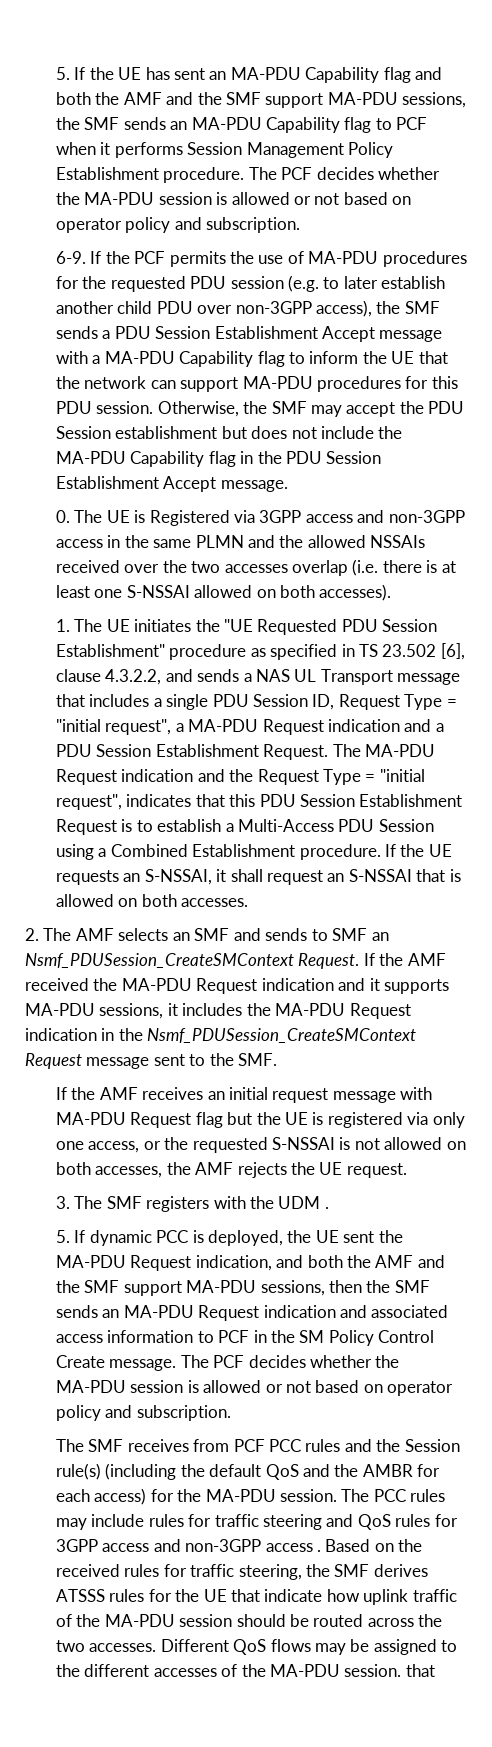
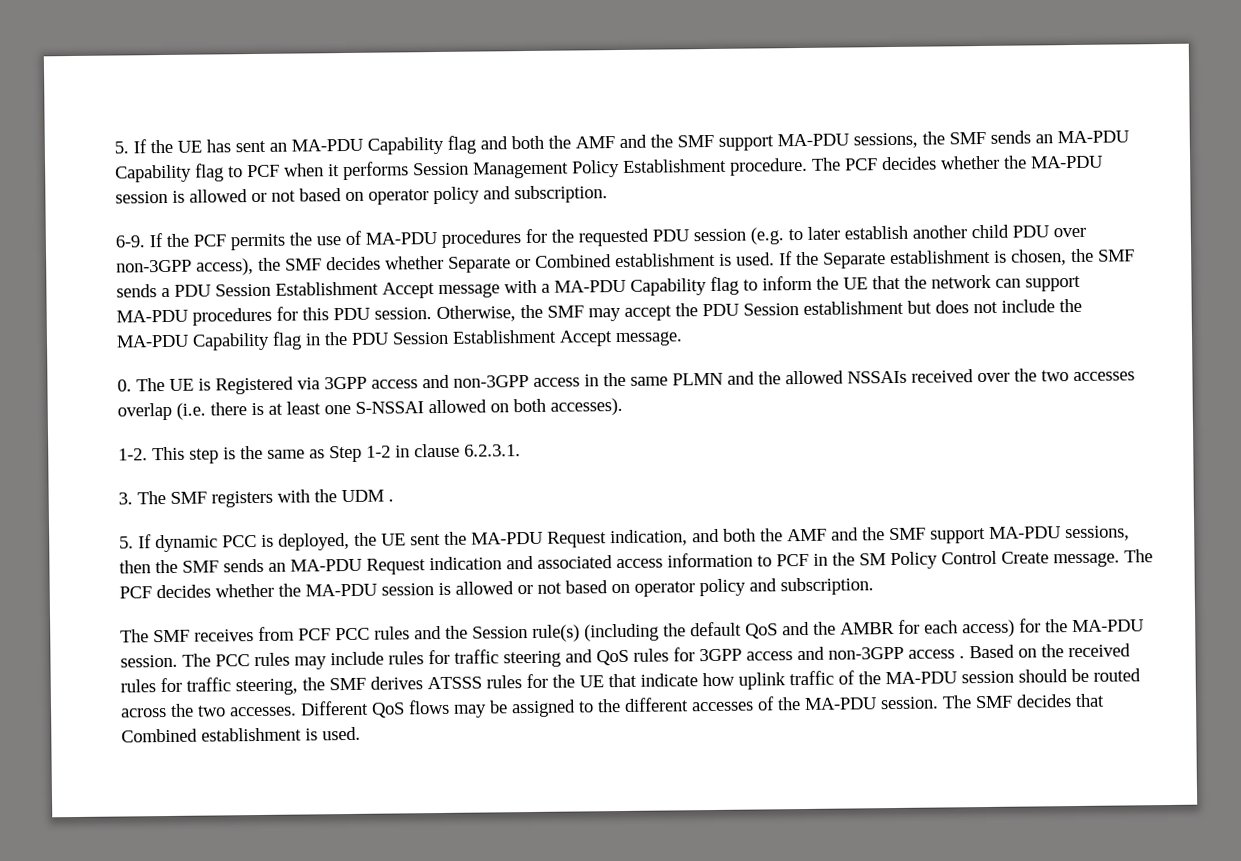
- If the PCF permits the use of MA-PDU procedures for the requested PDU session (e.g. to later establish another child PDU over non-3GPP access), the SMF sends a PDU Session Establishment Accept message with a MA-PDU Capability flag to inform the UE that the network can support MA-PDU procedures for this PDU session.
+ If the PCF permits the use of MA-PDU procedures for the requested PDU session (e.g. to later establish another child PDU over non-3GPP access), the SMF decides whether Separate or Combined establishment is used. If the Separate establishment is chosen, the SMF sends a PDU Session Establishment Accept message with a MA-PDU Capability flag to inform the UE that the network can support MA-PDU procedures for this PDU session.
- 1. The UE initiates the "UE Requested PDU Session Establishment" procedure as specified in TS 23.502 [6], clause 4.3.2.2, and sends a NAS UL Transport message that includes a single PDU Session ID, Request Type = "initial request", a MA-PDU Request indication and a PDU Session Establishment Request. The MA-PDU Request indication and the Request Type = "initial request", indicates that this PDU Session Establishment Request is to establish a Multi-Access PDU Session using a Combined Establishment procedure. If the UE requests an S-NSSAI, it shall request an S-NSSAI that is allowed on both accesses.
- 2. The AMF selects an SMF and sends to SMF an Nsmf_PDUSession_CreateSMContext Request. If the AMF received the MA-PDU Request indication and it supports MA-PDU sessions, it includes the MA-PDU Request indication in the Nsmf_PDUSession_CreateSMContext Request message sent to the SMF.
- If the AMF receives an initial request message with MA-PDU Request flag but the UE is registered via only one access, or the requested S-NSSAI is not allowed on both accesses, the AMF rejects the UE request.
+ 1-2. This step is the same as Step 1-2 in clause 6.2.3.1.
- Different QoS flows may be assigned to the different accesses of the MA-PDU session. that
+ Different QoS flows may be assigned to the different accesses of the MA-PDU session. The SMF decides that Combined establishment is used.

